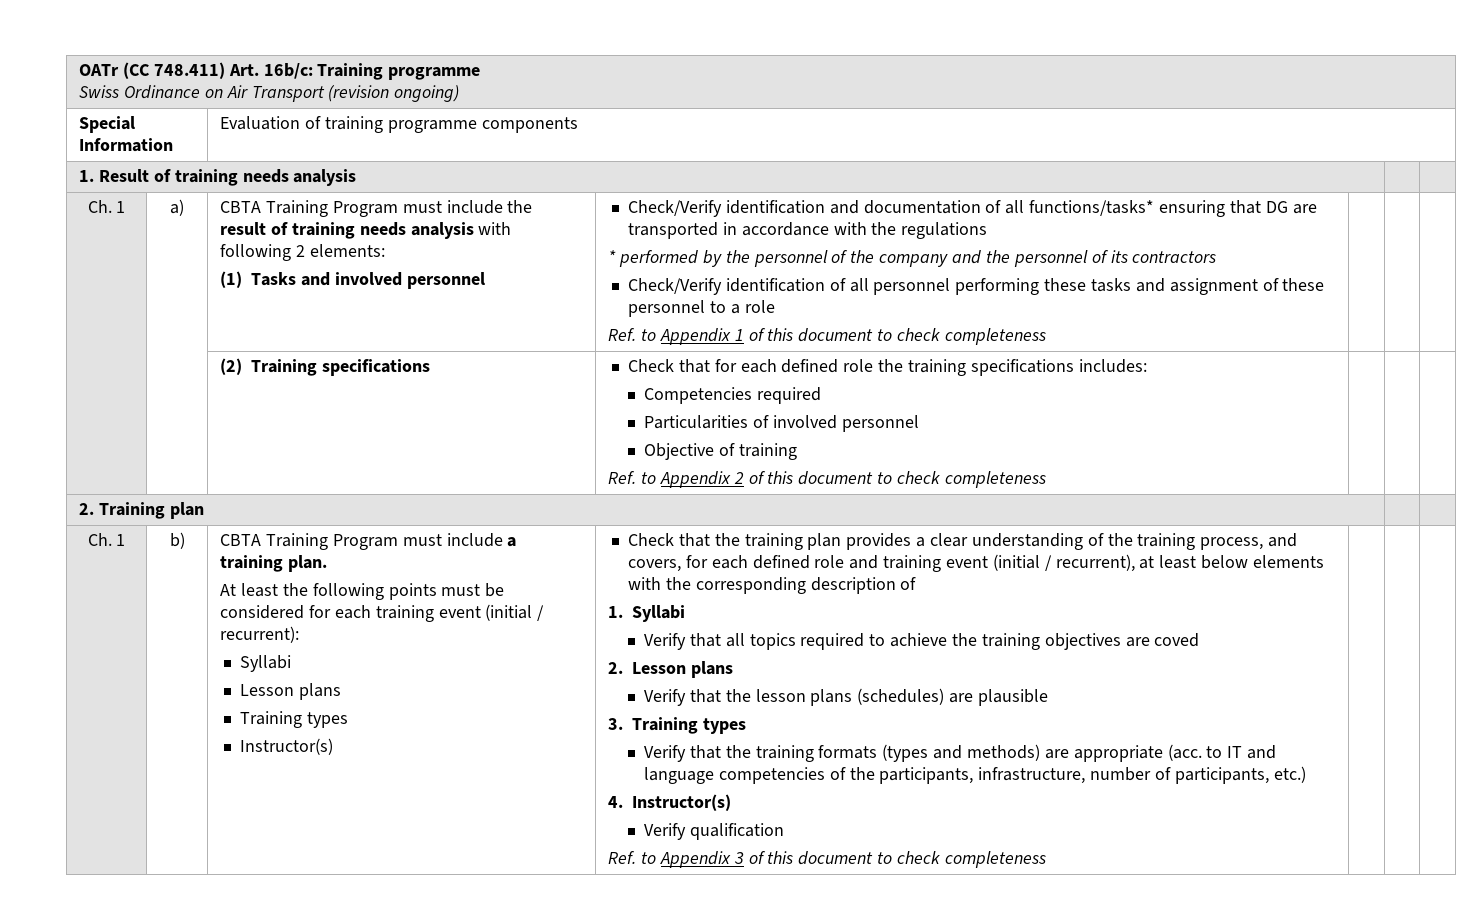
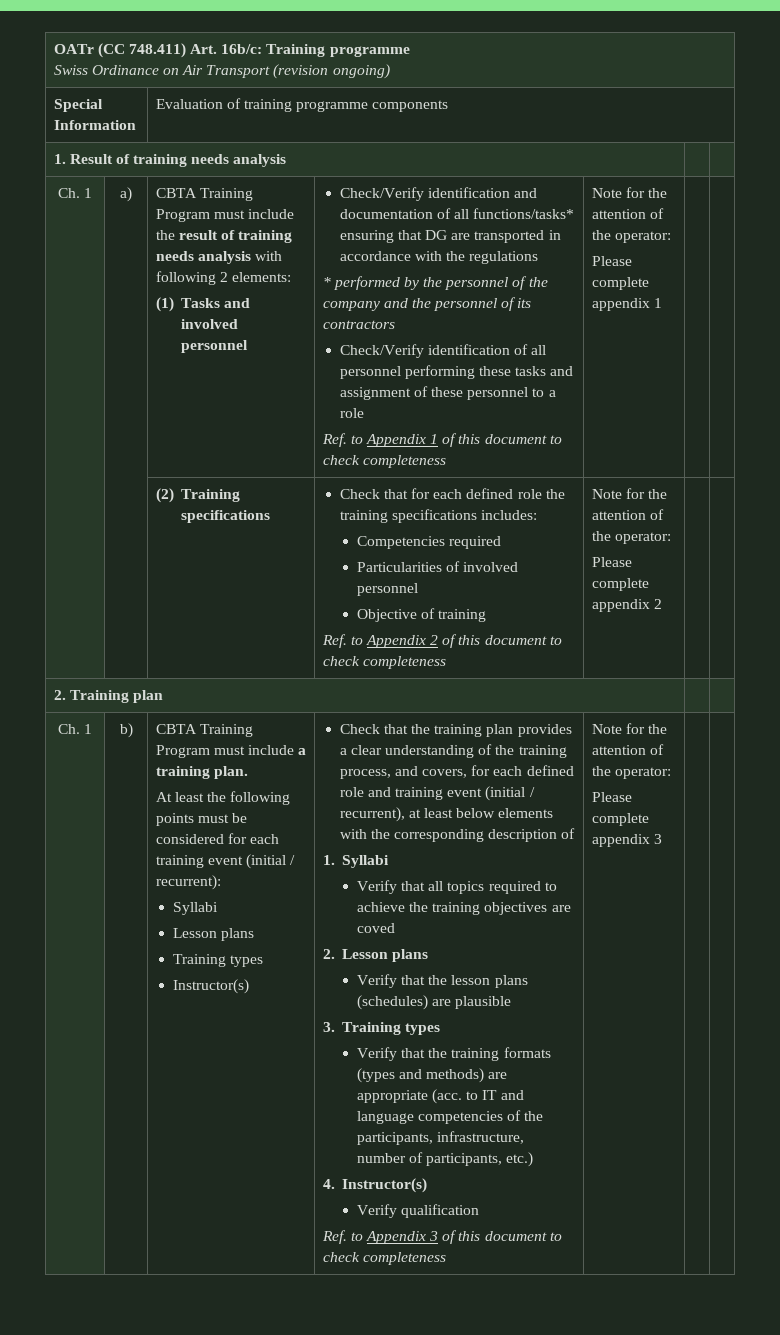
- Ref. to Appendix 1 of this document to check completeness
+ Ref. to Appendix 1 of this document to check completeness | Note for the attention of the operator:
+ Please complete appendix 1
- Ref. to Appendix 2 of this document to check completeness
+ Ref. to Appendix 2 of this document to check completeness | Note for the attention of the operator:
+ Please complete appendix 2
- Ref. to Appendix 3 of this document to check completeness
+ Ref. to Appendix 3 of this document to check completeness | Note for the attention of the operator:
+ Please complete appendix 3

